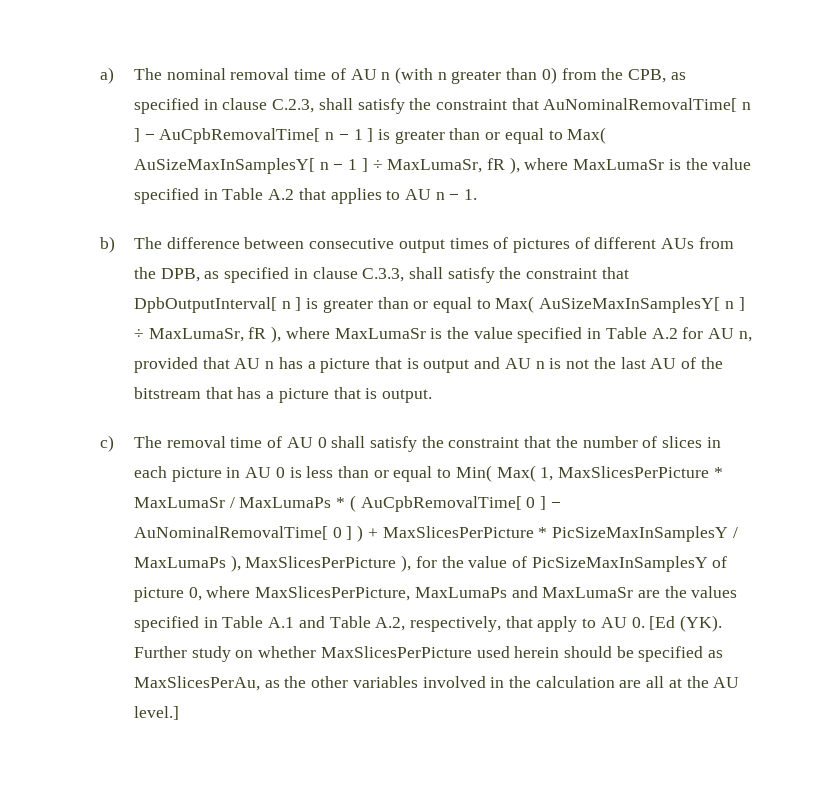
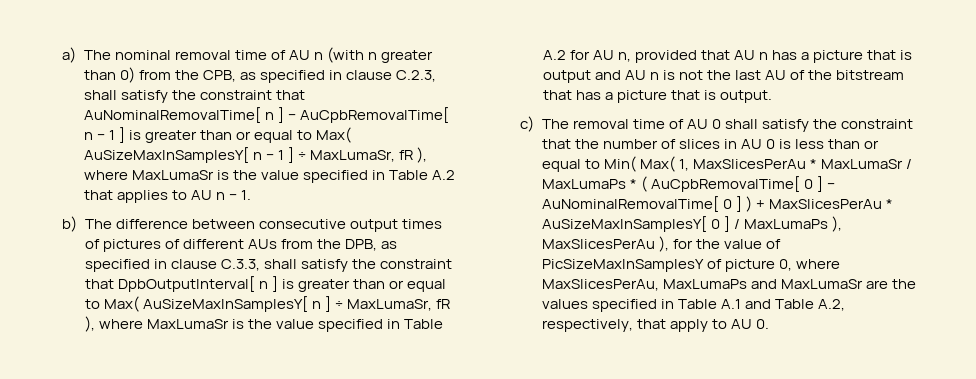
- c) The removal time of AU 0 shall satisfy the constraint that the number of slices in each picture in AU 0 is less than or equal to Min( Max( 1, MaxSlicesPerPicture * MaxLumaSr / MaxLumaPs * ( AuCpbRemovalTime[ 0 ] − AuNominalRemovalTime[ 0 ] ) + MaxSlicesPerPicture * PicSizeMaxInSamplesY / MaxLumaPs ), MaxSlicesPerPicture ), for the value of PicSizeMaxInSamplesY of picture 0, where MaxSlicesPerPicture, MaxLumaPs and MaxLumaSr are the values specified in Table A.1 and Table A.2, respectively, that apply to AU 0. [Ed (YK). Further study on whether MaxSlicesPerPicture used herein should be specified as MaxSlicesPerAu, as the other variables involved in the calculation are all at the AU level.]
+ c) The removal time of AU 0 shall satisfy the constraint that the number of slices in AU 0 is less than or equal to Min( Max( 1, MaxSlicesPerAu * MaxLumaSr / MaxLumaPs * ( AuCpbRemovalTime[ 0 ] − AuNominalRemovalTime[ 0 ] ) + MaxSlicesPerAu * AuSizeMaxInSamplesY[ 0 ] / MaxLumaPs ), MaxSlicesPerAu ), for the value of PicSizeMaxInSamplesY of picture 0, where MaxSlicesPerAu, MaxLumaPs and MaxLumaSr are the values specified in Table A.1 and Table A.2, respectively, that apply to AU 0.

